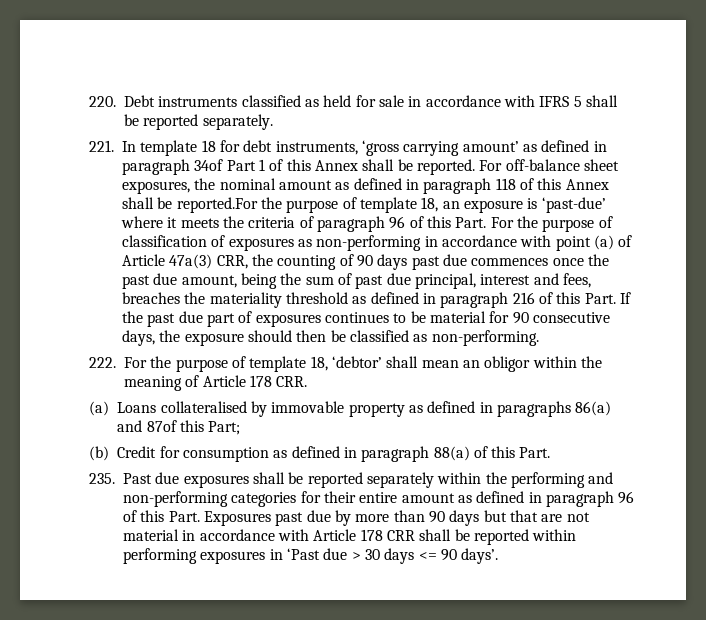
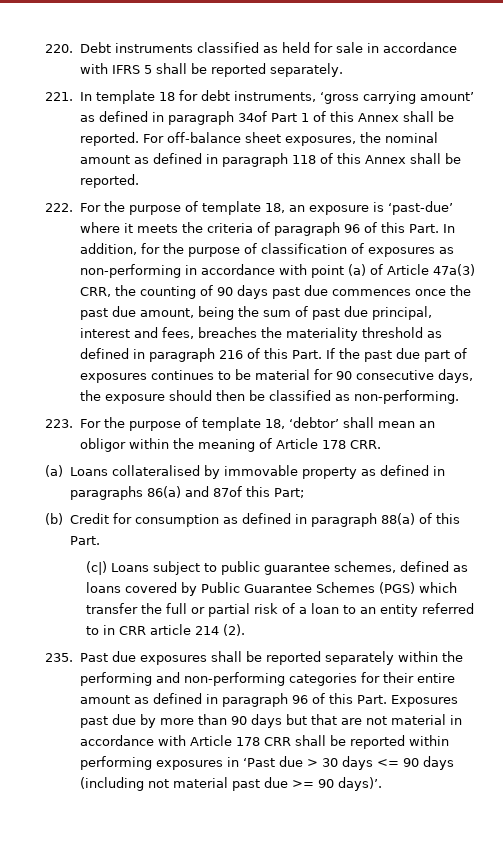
- For off-balance sheet exposures, the nominal amount as defined in paragraph 118 of this Annex shall be reported.For the purpose of template 18, an exposure is ‘past-due’ where it meets the criteria of paragraph 96 of this Part.
+ For off-balance sheet exposures, the nominal amount as defined in paragraph 118 of this Annex shall be reported.
+ 222. For the purpose of template 18, an exposure is ‘past-due’ where it meets the criteria of paragraph 96 of this Part.
- For the purpose of classification of exposures as non-performing in accordance with point (a) of Article 47a(3) CRR, the counting of 90 days past due commences once the past due amount, being the sum of past due principal, interest and fees, breaches the materiality threshold as defined in paragraph 216 of this Part.
+ In addition, for the purpose of classification of exposures as non-performing in accordance with point (a) of Article 47a(3) CRR, the counting of 90 days past due commences once the past due amount, being the sum of past due principal, interest and fees, breaches the materiality threshold as defined in paragraph 216 of this Part.
- 222. For the purpose of template 18, ‘debtor’ shall mean an obligor within the meaning of Article 178 CRR.
+ 223. For the purpose of template 18, ‘debtor’ shall mean an obligor within the meaning of Article 178 CRR.
+ (c|) Loans subject to public guarantee schemes, defined as loans covered by Public Guarantee Schemes (PGS) which transfer the full or partial risk of a loan to an entity referred to in CRR article 214 (2).
- Exposures past due by more than 90 days but that are not material in accordance with Article 178 CRR shall be reported within performing exposures in ‘Past due > 30 days <= 90 days’.
+ Exposures past due by more than 90 days but that are not material in accordance with Article 178 CRR shall be reported within performing exposures in ‘Past due > 30 days <= 90 days (including not material past due >= 90 days)’.

